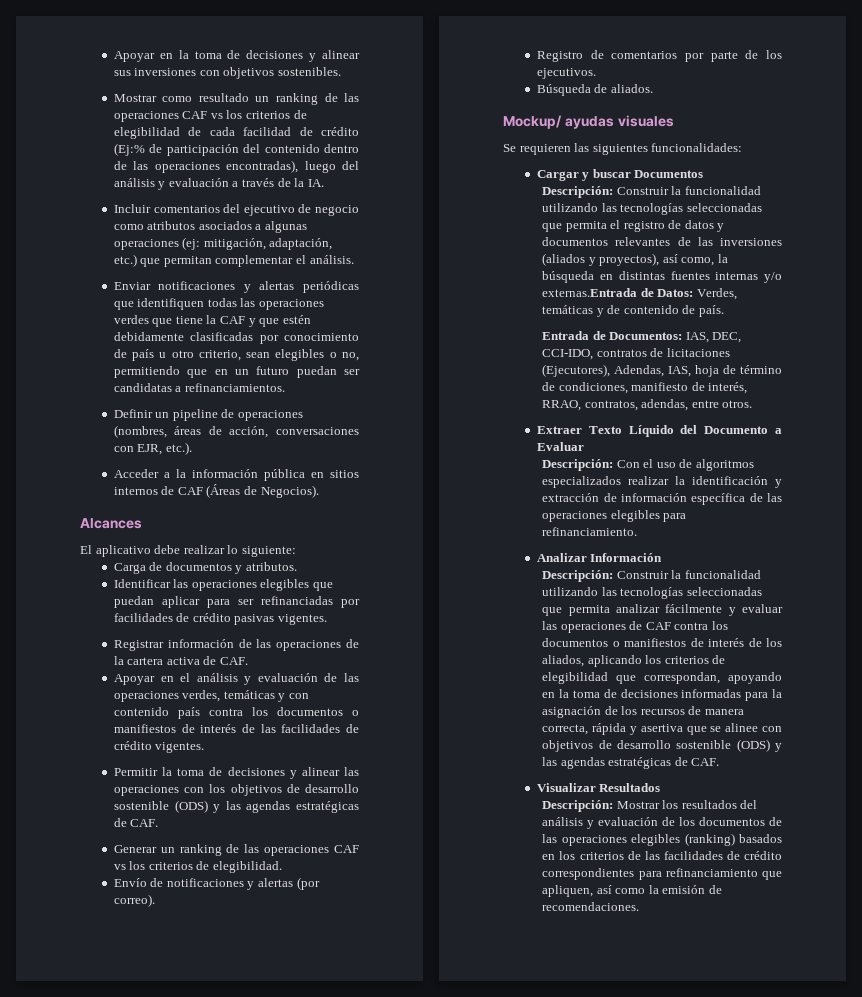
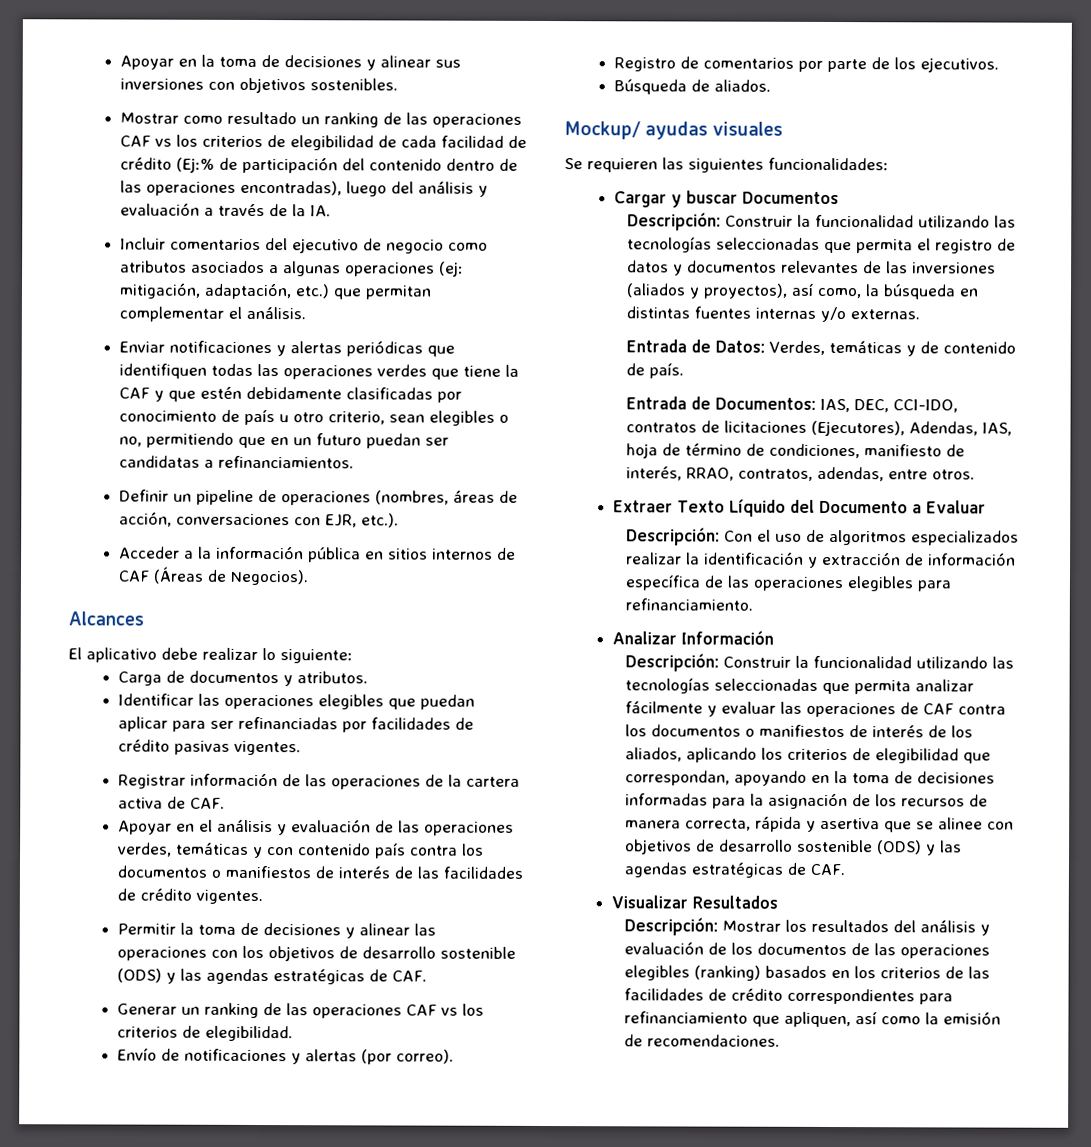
- Descripción: Construir la funcionalidad utilizando las tecnologías seleccionadas que permita el registro de datos y documentos relevantes de las inversiones (aliados y proyectos), así como, la búsqueda en distintas fuentes internas y/o externas.Entrada de Datos: Verdes, temáticas y de contenido de país.
+ Descripción: Construir la funcionalidad utilizando las tecnologías seleccionadas que permita el registro de datos y documentos relevantes de las inversiones (aliados y proyectos), así como, la búsqueda en distintas fuentes internas y/o externas.
+ Entrada de Datos: Verdes, temáticas y de contenido de país.

